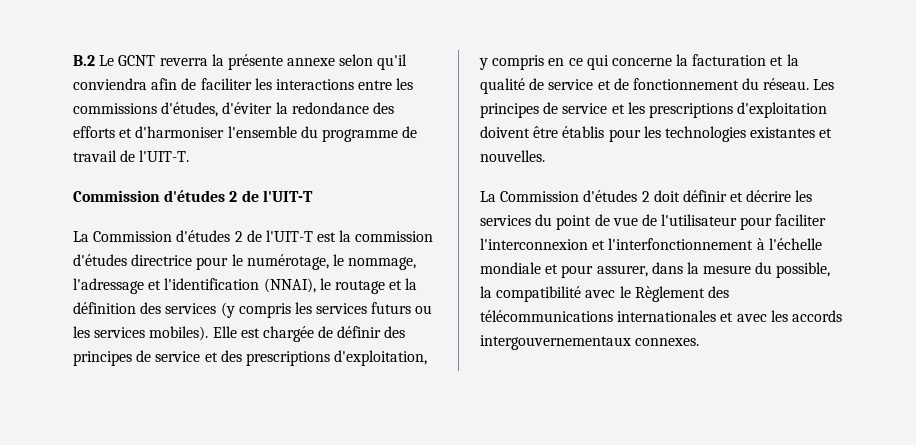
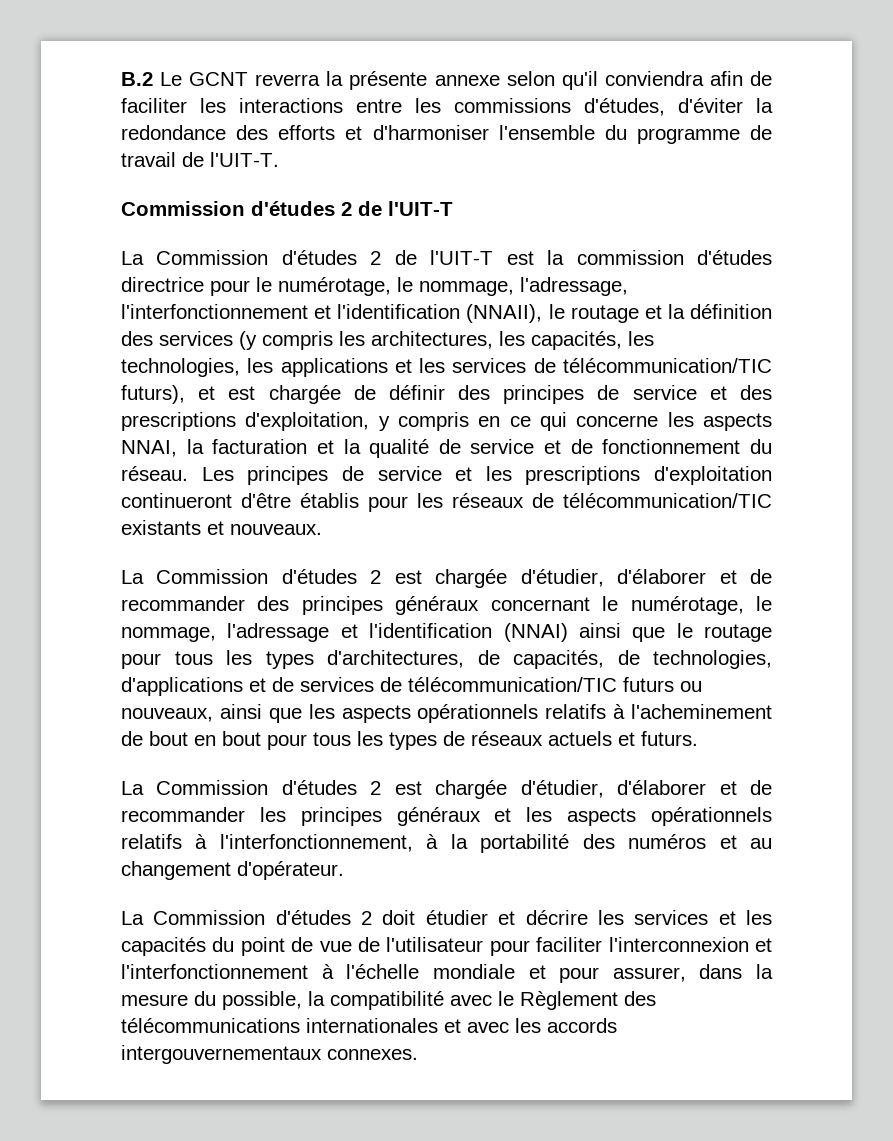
- La Commission d'études 2 de l'UIT-T est la commission d'études directrice pour le numérotage, le nommage, l'adressage et l'identification (NNAI), le routage et la définition des services (y compris les services futurs ou les services mobiles). Elle est chargée de définir des principes de service et des prescriptions d'exploitation, y compris en ce qui concerne la facturation et la qualité de service et de fonctionnement du réseau.
+ La Commission d'études 2 de l'UIT-T est la commission d'études directrice pour le numérotage, le nommage, l'adressage, l'interfonctionnement et l'identification (NNAII), le routage et la définition des services (y compris les architectures, les capacités, les technologies, les applications et les services de télécommunication/TIC futurs), et est chargée de définir des principes de service et des prescriptions d'exploitation, y compris en ce qui concerne les aspects NNAI, la facturation et la qualité de service et de fonctionnement du réseau.
- Les principes de service et les prescriptions d'exploitation doivent être établis pour les technologies existantes et nouvelles.
+ Les principes de service et les prescriptions d'exploitation continueront d'être établis pour les réseaux de télécommunication/TIC existants et nouveaux.
+ La Commission d'études 2 est chargée d'étudier, d'élaborer et de recommander des principes généraux concernant le numérotage, le nommage, l'adressage et l'identification (NNAI) ainsi que le routage pour tous les types d'architectures, de capacités, de technologies, d'applications et de services de télécommunication/TIC futurs ou nouveaux, ainsi que les aspects opérationnels relatifs à l'acheminement de bout en bout pour tous les types de réseaux actuels et futurs.
+ La Commission d'études 2 est chargée d'étudier, d'élaborer et de recommander les principes généraux et les aspects opérationnels relatifs à l'interfonctionnement, à la portabilité des numéros et au changement d'opérateur.
- La Commission d'études 2 doit définir et décrire les services du point de vue de l'utilisateur pour faciliter l'interconnexion et l'interfonctionnement à l'échelle mondiale et pour assurer, dans la mesure du possible, la compatibilité avec le Règlement des télécommunications internationales et avec les accords intergouvernementaux connexes.
+ La Commission d'études 2 doit étudier et décrire les services et les capacités du point de vue de l'utilisateur pour faciliter l'interconnexion et l'interfonctionnement à l'échelle mondiale et pour assurer, dans la mesure du possible, la compatibilité avec le Règlement des télécommunications internationales et avec les accords intergouvernementaux connexes.

